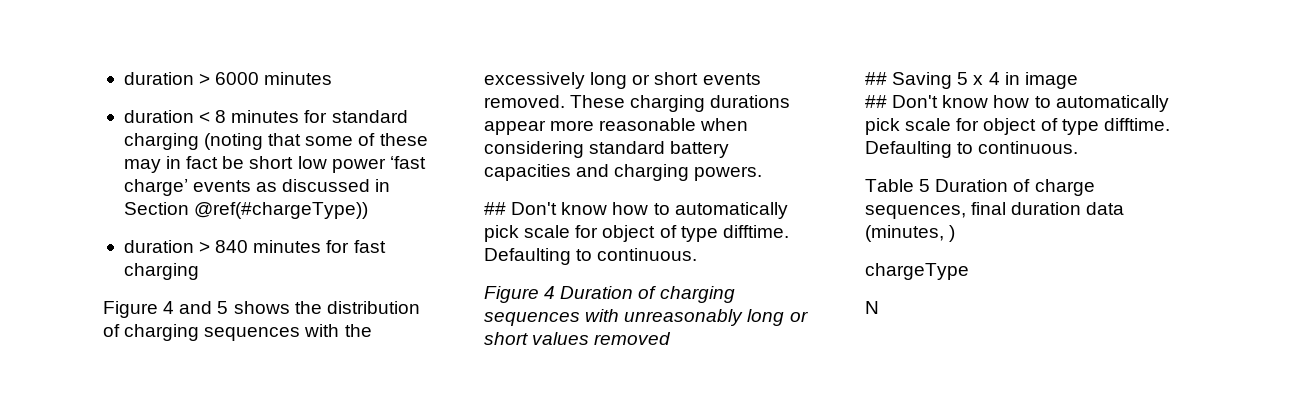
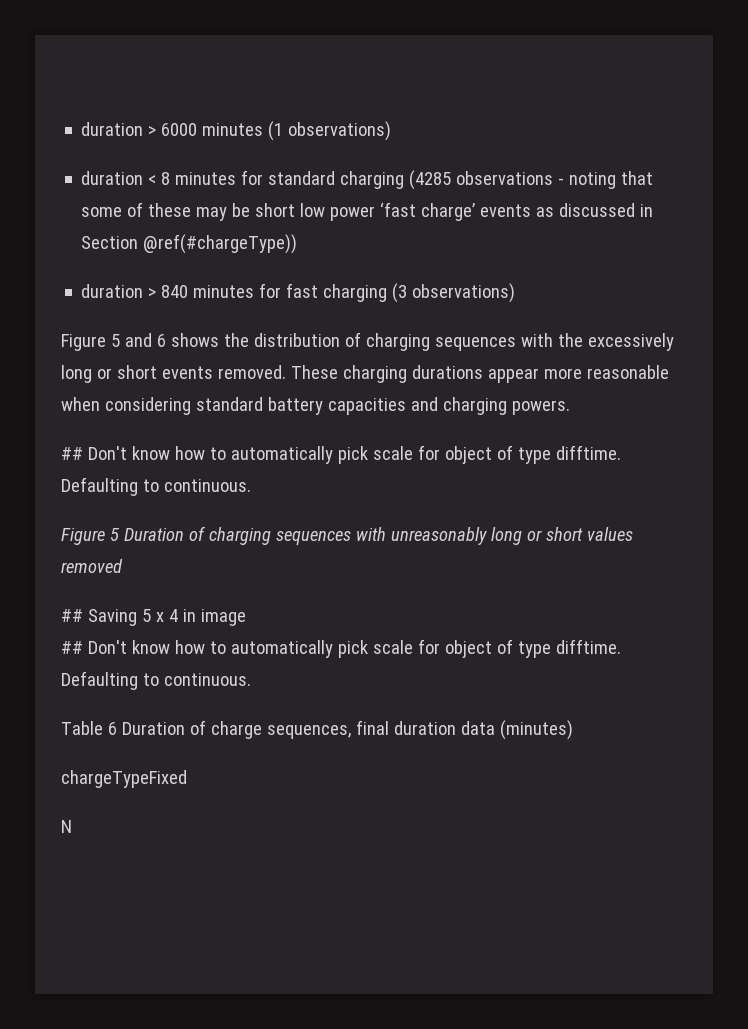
- duration > 6000 minutes
+ duration > 6000 minutes (1 observations)
- duration < 8 minutes for standard charging (noting that some of these may in fact be short low power ‘fast charge’ events as discussed in Section @ref(#chargeType))
+ duration < 8 minutes for standard charging (4285 observations - noting that some of these may be short low power ‘fast charge’ events as discussed in Section @ref(#chargeType))
- duration > 840 minutes for fast charging
- Figure 4 and 5 shows the distribution of charging sequences with the excessively long or short events removed.
+ duration > 840 minutes for fast charging (3 observations)
+ Figure 5 and 6 shows the distribution of charging sequences with the excessively long or short events removed.
- Figure 4 Duration of charging sequences with unreasonably long or short values removed
+ Figure 5 Duration of charging sequences with unreasonably long or short values removed
- Table 5 Duration of charge sequences, final duration data (minutes, )
- chargeType
+ Table 6 Duration of charge sequences, final duration data (minutes)
+ chargeTypeFixed

